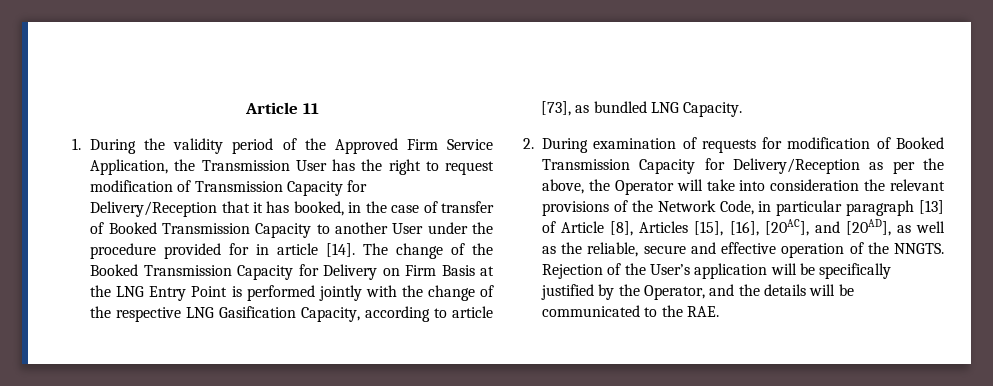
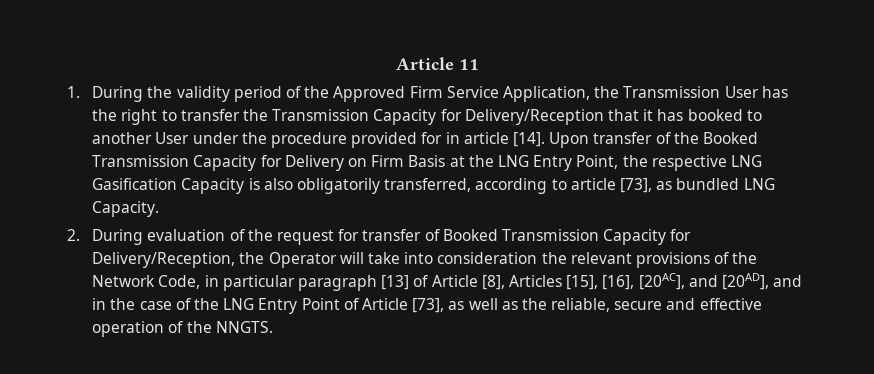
- 1. During the validity period of the Approved Firm Service Application, the Transmission User has the right to request modification of Transmission Capacity for Delivery/Reception that it has booked, in the case of transfer of Booked Transmission Capacity to another User under the procedure provided for in article [14].
+ 1. During the validity period of the Approved Firm Service Application, the Transmission User has the right to transfer the Transmission Capacity for Delivery/Reception that it has booked to another User under the procedure provided for in article [14].
- The change of the Booked Transmission Capacity for Delivery on Firm Basis at the LNG Entry Point is performed jointly with the change of the respective LNG Gasification Capacity, according to article [73], as bundled LNG Capacity.
+ Upon transfer of the Booked Transmission Capacity for Delivery on Firm Basis at the LNG Entry Point, the respective LNG Gasification Capacity is also obligatorily transferred, according to article [73], as bundled LNG Capacity.
- 2. During examination of requests for modification of Booked Transmission Capacity for Delivery/Reception as per the above, the Operator will take into consideration the relevant provisions of the Network Code, in particular paragraph [13] of Article [8], Articles [15], [16], [20AC], and [20AD], as well as the reliable, secure and effective operation of the NNGTS. Rejection of the User’s application will be specifically justified by the Operator, and the details will be communicated to the RAE.
+ 2. During evaluation of the request for transfer of Booked Transmission Capacity for Delivery/Reception, the Operator will take into consideration the relevant provisions of the Network Code, in particular paragraph [13] of Article [8], Articles [15], [16], [20AC], and [20AD], and in the case of the LNG Entry Point of Article [73], as well as the reliable, secure and effective operation of the NNGTS.

